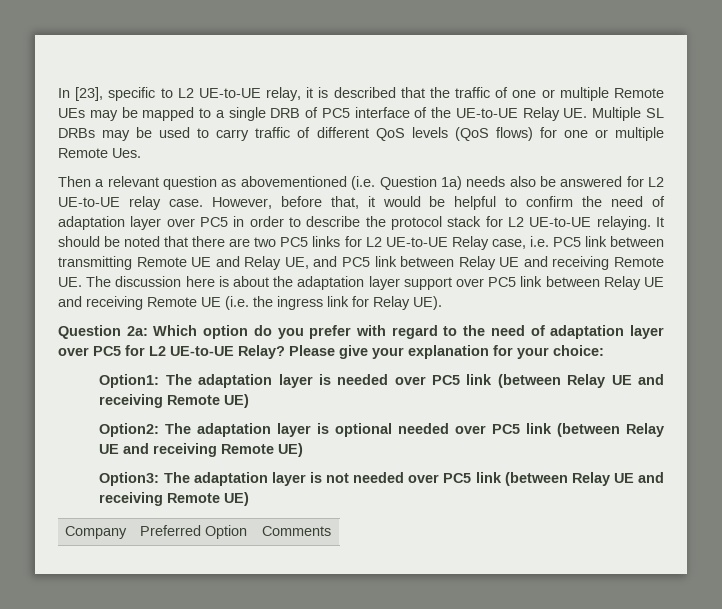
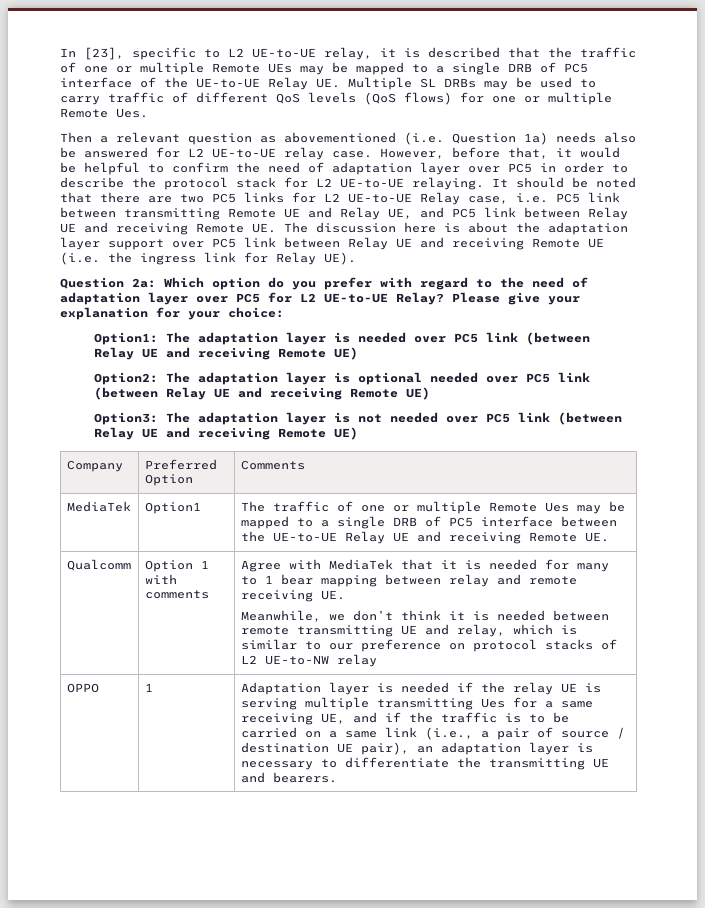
+ MediaTek | Option1 | The traffic of one or multiple Remote Ues may be mapped to a single DRB of PC5 interface between the UE-to-UE Relay UE and receiving Remote UE.
+ Qualcomm | Option 1 with comments | Agree with MediaTek that it is needed for many to 1 bear mapping between relay and remote receiving UE.
+ Meanwhile, we don’t think it is needed between remote transmitting UE and relay, which is similar to our preference on protocol stacks of L2 UE-to-NW relay
+ OPPO | 1 | Adaptation layer is needed if the relay UE is serving multiple transmitting Ues for a same receiving UE, and if the traffic is to be carried on a same link (i.e., a pair of source / destination UE pair), an adaptation layer is necessary to differentiate the transmitting UE and bearers.

